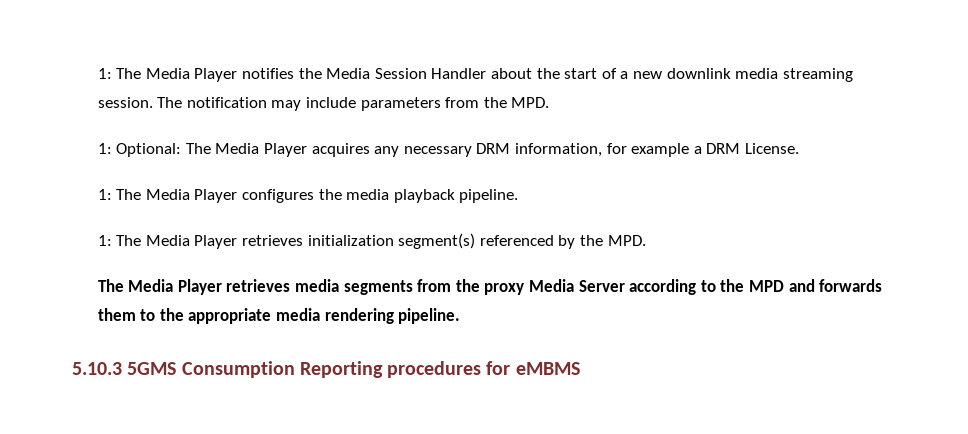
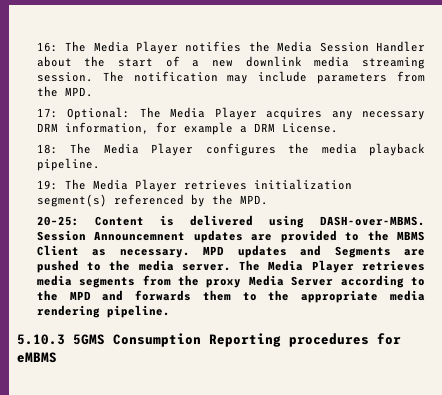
- 1: The Media Player notifies the Media Session Handler about the start of a new downlink media streaming session.
+ 16: The Media Player notifies the Media Session Handler about the start of a new downlink media streaming session.
- 1: Optional: The Media Player acquires any necessary DRM information, for example a DRM License.
+ 17: Optional: The Media Player acquires any necessary DRM information, for example a DRM License.
- 1: The Media Player configures the media playback pipeline.
+ 18: The Media Player configures the media playback pipeline.
- 1: The Media Player retrieves initialization segment(s) referenced by the MPD.
+ 19: The Media Player retrieves initialization segment(s) referenced by the MPD.
+ 20–25: Content is delivered using DASH-over-MBMS. Session Announcemnent updates are provided to the MBMS Client as necessary. MPD updates and Segments are pushed to the media server.

